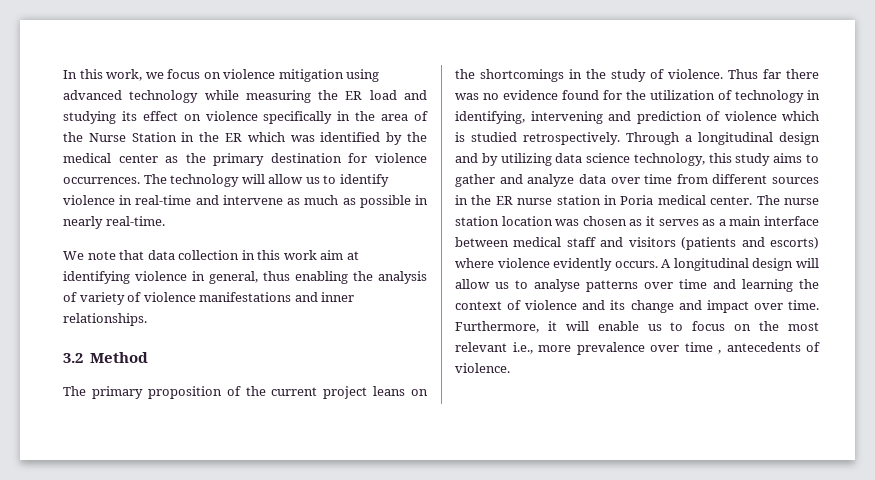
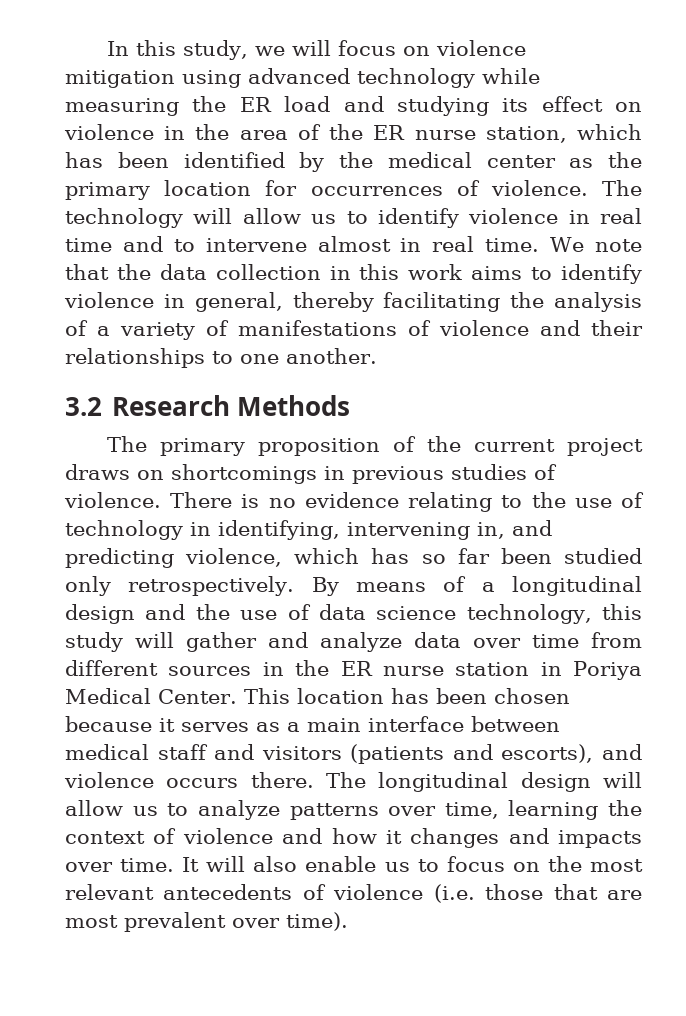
- In this work, we focus on violence mitigation using advanced technology while measuring the ER load and studying its effect on violence specifically in the area of the Nurse Station in the ER which was identified by the medical center as the primary destination for violence occurrences.
+ In this study, we will focus on violence mitigation using advanced technology while measuring the ER load and studying its effect on violence in the area of the ER nurse station, which has been identified by the medical center as the primary location for occurrences of violence.
- The technology will allow us to identify violence in real-time and intervene as much as possible in nearly real-time.
- We note that data collection in this work aim at identifying violence in general, thus enabling the analysis of variety of violence manifestations and inner relationships.
+ The technology will allow us to identify violence in real time and to intervene almost in real time. We note that the data collection in this work aims to identify violence in general, thereby facilitating the analysis of a variety of manifestations of violence and their relationships to one another.
- 3.2 Method
+ 3.2 Research Methods
- The primary proposition of the current project leans on the shortcomings in the study of violence. Thus far there was no evidence found for the utilization of technology in identifying, intervening and prediction of violence which is studied retrospectively. Through a longitudinal design and by utilizing data science technology, this study aims to gather and analyze data over time from different sources in the ER nurse station in Poria medical center. The nurse station location was chosen as it serves as a main interface between medical staff and visitors (patients and escorts) where violence evidently occurs. A longitudinal design will allow us to analyse patterns over time and learning the context of violence and its change and impact over time. Furthermore, it will enable us to focus on the most relevant i.e., more prevalence over time , antecedents of violence.
+ The primary proposition of the current project draws on shortcomings in previous studies of violence. There is no evidence relating to the use of technology in identifying, intervening in, and predicting violence, which has so far been studied only retrospectively. By means of a longitudinal design and the use of data science technology, this study will gather and analyze data over time from different sources in the ER nurse station in Poriya Medical Center. This location has been chosen because it serves as a main interface between medical staff and visitors (patients and escorts), and violence occurs there. The longitudinal design will allow us to analyze patterns over time, learning the context of violence and how it changes and impacts over time. It will also enable us to focus on the most relevant antecedents of violence (i.e. those that are most prevalent over time).

